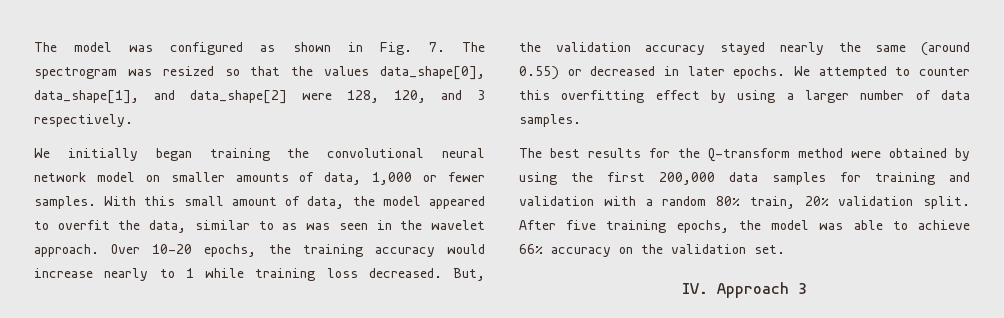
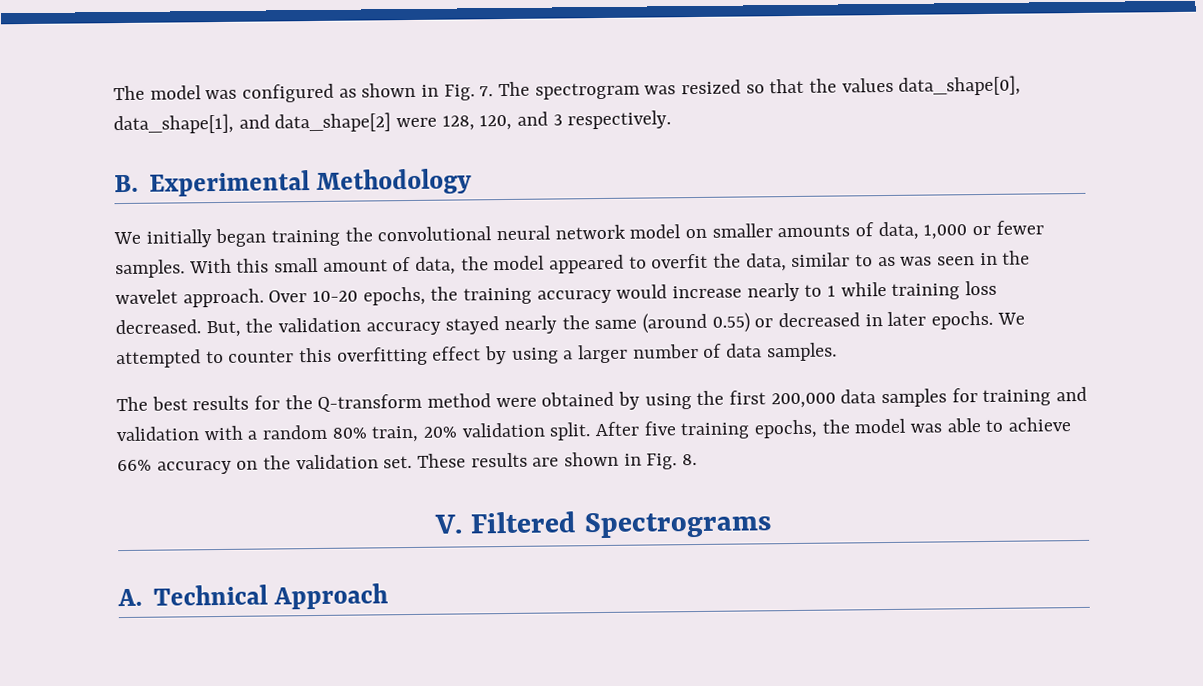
+ B. Experimental Methodology
- After five training epochs, the model was able to achieve 66% accuracy on the validation set.
- IV. Approach 3
+ After five training epochs, the model was able to achieve 66% accuracy on the validation set. These results are shown in Fig. 8.
+ V. Filtered Spectrograms
+ A. Technical Approach

